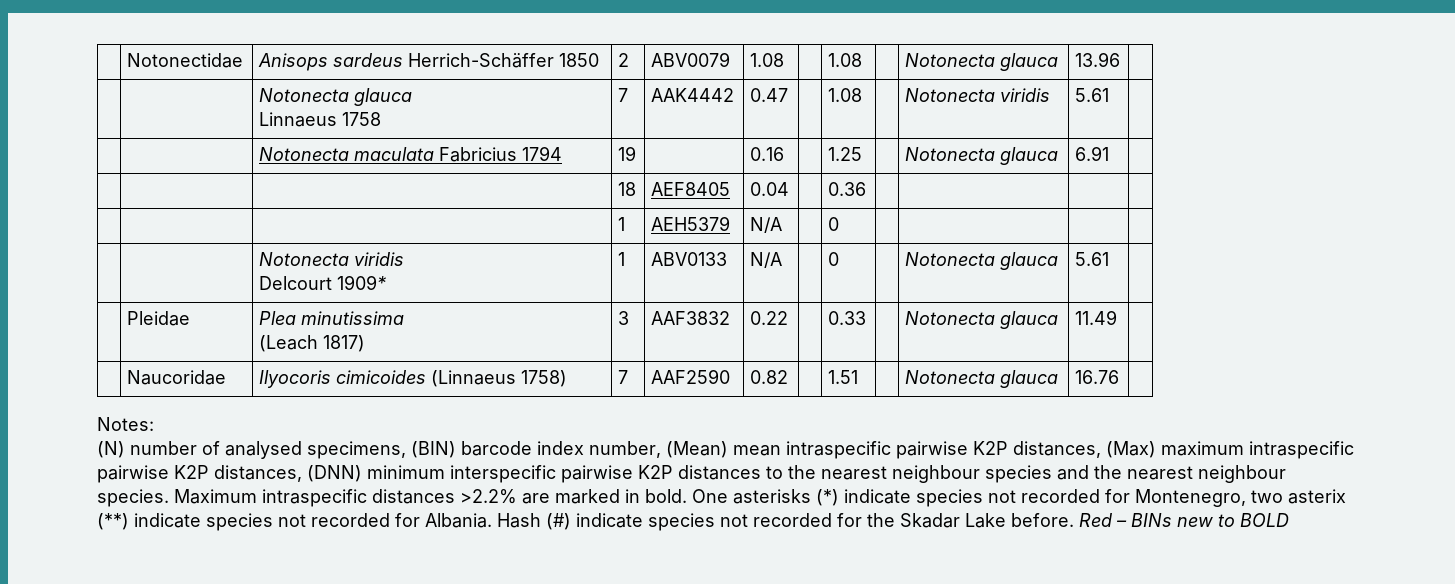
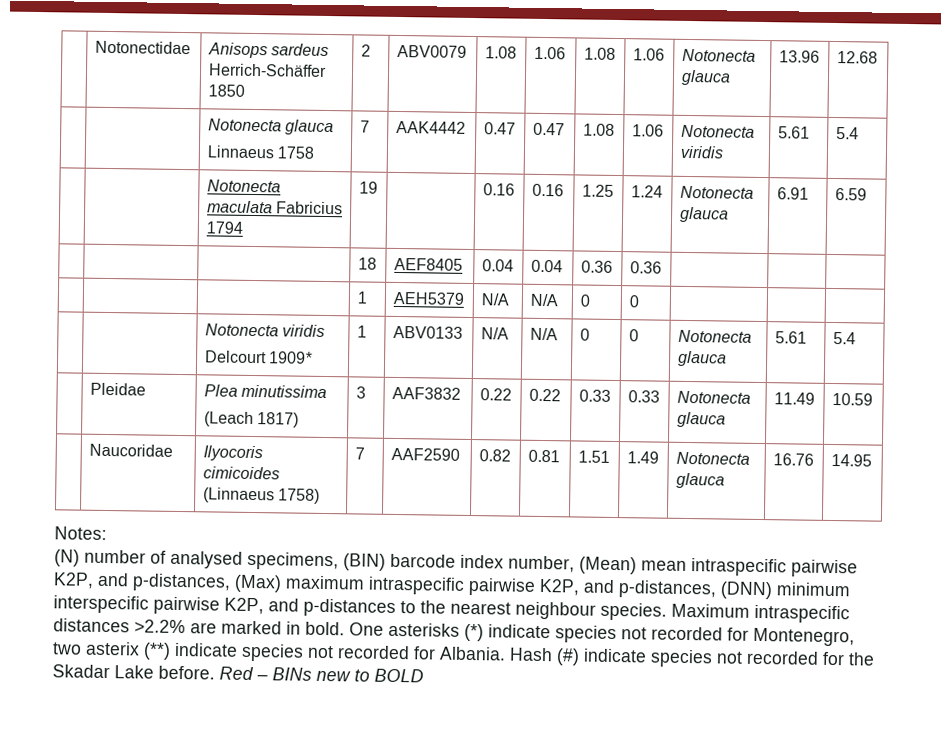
- | Notonectidae | Anisops sardeus Herrich-Schäffer 1850 | 2 | ABV0079 | 1.08 | | 1.08 | | Notonecta glauca | 13.96 |
+ | Notonectidae | Anisops sardeus Herrich-Schäffer 1850 | 2 | ABV0079 | 1.08 | 1.06 | 1.08 | 1.06 | Notonecta glauca | 13.96 | 12.68
  | | Notonecta glauca
- Linnaeus 1758 | 7 | AAK4442 | 0.47 | | 1.08 | | Notonecta viridis | 5.61 |
+ Linnaeus 1758 | 7 | AAK4442 | 0.47 | 0.47 | 1.08 | 1.06 | Notonecta viridis | 5.61 | 5.4
- | | Notonecta maculata Fabricius 1794 | 19 | | 0.16 | | 1.25 | | Notonecta glauca | 6.91 |
+ | | Notonecta maculata Fabricius 1794 | 19 | | 0.16 | 0.16 | 1.25 | 1.24 | Notonecta glauca | 6.91 | 6.59
- | | | 18 | AEF8405 | 0.04 | | 0.36 | | | |
+ | | | 18 | AEF8405 | 0.04 | 0.04 | 0.36 | 0.36 | | |
- | | | 1 | AEH5379 | N/A | | 0 | | | |
+ | | | 1 | AEH5379 | N/A | N/A | 0 | 0 | | |
  | | Notonecta viridis
- Delcourt 1909* | 1 | ABV0133 | N/A | | 0 | | Notonecta glauca | 5.61 |
+ Delcourt 1909* | 1 | ABV0133 | N/A | N/A | 0 | 0 | Notonecta glauca | 5.61 | 5.4
  | Pleidae | Plea minutissima
- (Leach 1817) | 3 | AAF3832 | 0.22 | | 0.33 | | Notonecta glauca | 11.49 |
+ (Leach 1817) | 3 | AAF3832 | 0.22 | 0.22 | 0.33 | 0.33 | Notonecta glauca | 11.49 | 10.59
- | Naucoridae | Ilyocoris cimicoides (Linnaeus 1758) | 7 | AAF2590 | 0.82 | | 1.51 | | Notonecta glauca | 16.76 |
+ | Naucoridae | Ilyocoris cimicoides (Linnaeus 1758) | 7 | AAF2590 | 0.82 | 0.81 | 1.51 | 1.49 | Notonecta glauca | 16.76 | 14.95
- (N) number of analysed specimens, (BIN) barcode index number, (Mean) mean intraspecific pairwise K2P distances, (Max) maximum intraspecific pairwise K2P distances, (DNN) minimum interspecific pairwise K2P distances to the nearest neighbour species and the nearest neighbour species.
+ (N) number of analysed specimens, (BIN) barcode index number, (Mean) mean intraspecific pairwise K2P, and p-distances, (Max) maximum intraspecific pairwise K2P, and p-distances, (DNN) minimum interspecific pairwise K2P, and p-distances to the nearest neighbour species.

